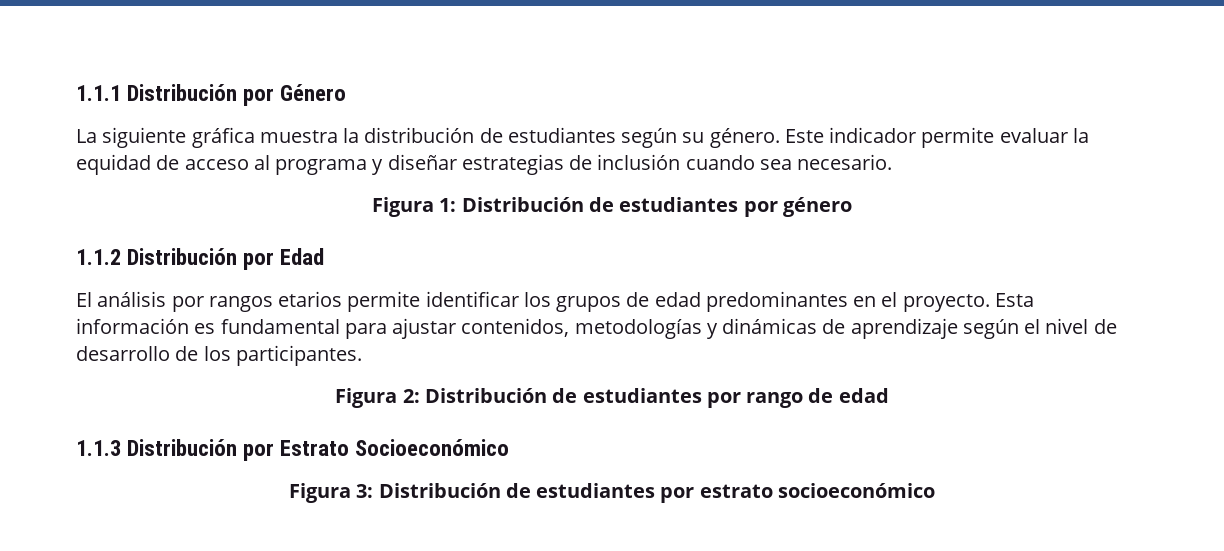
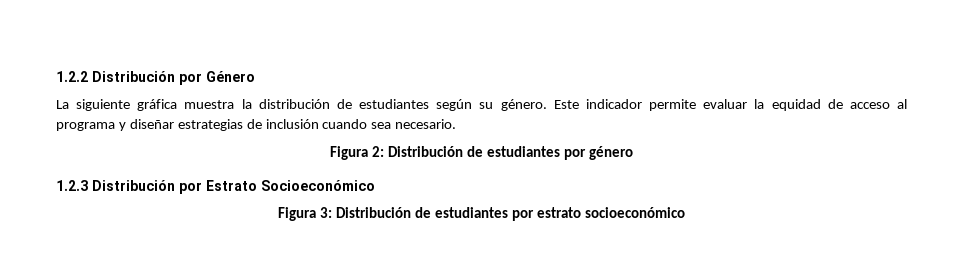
- 1.1.1 Distribución por Género
+ 1.2.2 Distribución por Género
- Figura 1: Distribución de estudiantes por género
+ Figura 2: Distribución de estudiantes por género
- 1.1.2 Distribución por Edad
- El análisis por rangos etarios permite identificar los grupos de edad predominantes en el proyecto. Esta información es fundamental para ajustar contenidos, metodologías y dinámicas de aprendizaje según el nivel de desarrollo de los participantes.
- Figura 2: Distribución de estudiantes por rango de edad
- 1.1.3 Distribución por Estrato Socioeconómico
+ 1.2.3 Distribución por Estrato Socioeconómico

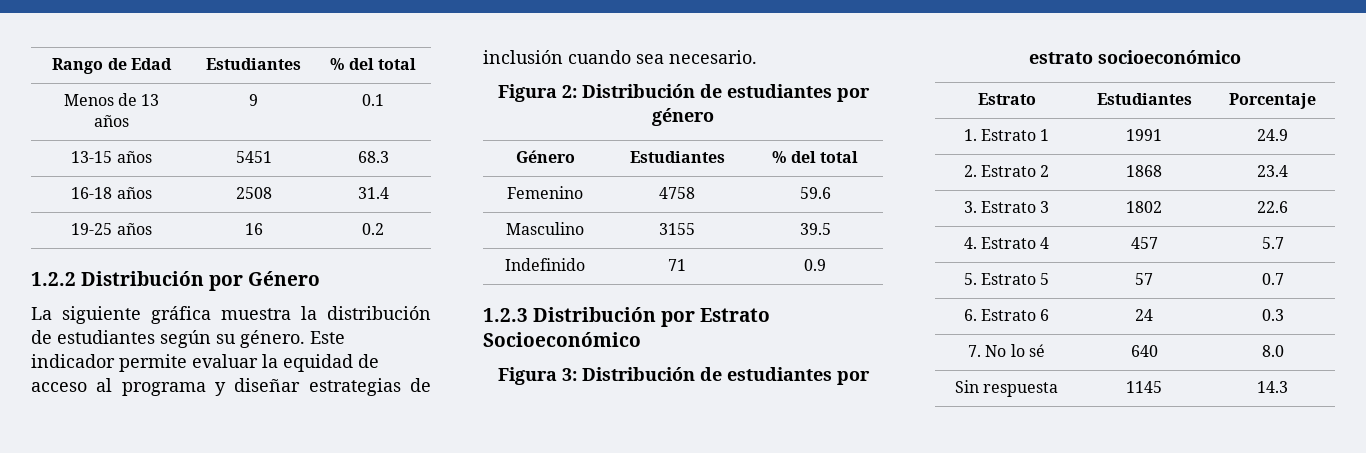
+ Rango de Edad | Estudiantes | % del total
+ Menos de 13 años | 9 | 0.1
+ 13-15 años | 5451 | 68.3
+ 16-18 años | 2508 | 31.4
+ 19-25 años | 16 | 0.2
+ Género | Estudiantes | % del total
+ Femenino | 4758 | 59.6
+ Masculino | 3155 | 39.5
+ Indefinido | 71 | 0.9
+ Estrato | Estudiantes | Porcentaje
+ 1. Estrato 1 | 1991 | 24.9
+ 2. Estrato 2 | 1868 | 23.4
+ 3. Estrato 3 | 1802 | 22.6
+ 4. Estrato 4 | 457 | 5.7
+ 5. Estrato 5 | 57 | 0.7
+ 6. Estrato 6 | 24 | 0.3
+ 7. No lo sé | 640 | 8.0
+ Sin respuesta | 1145 | 14.3

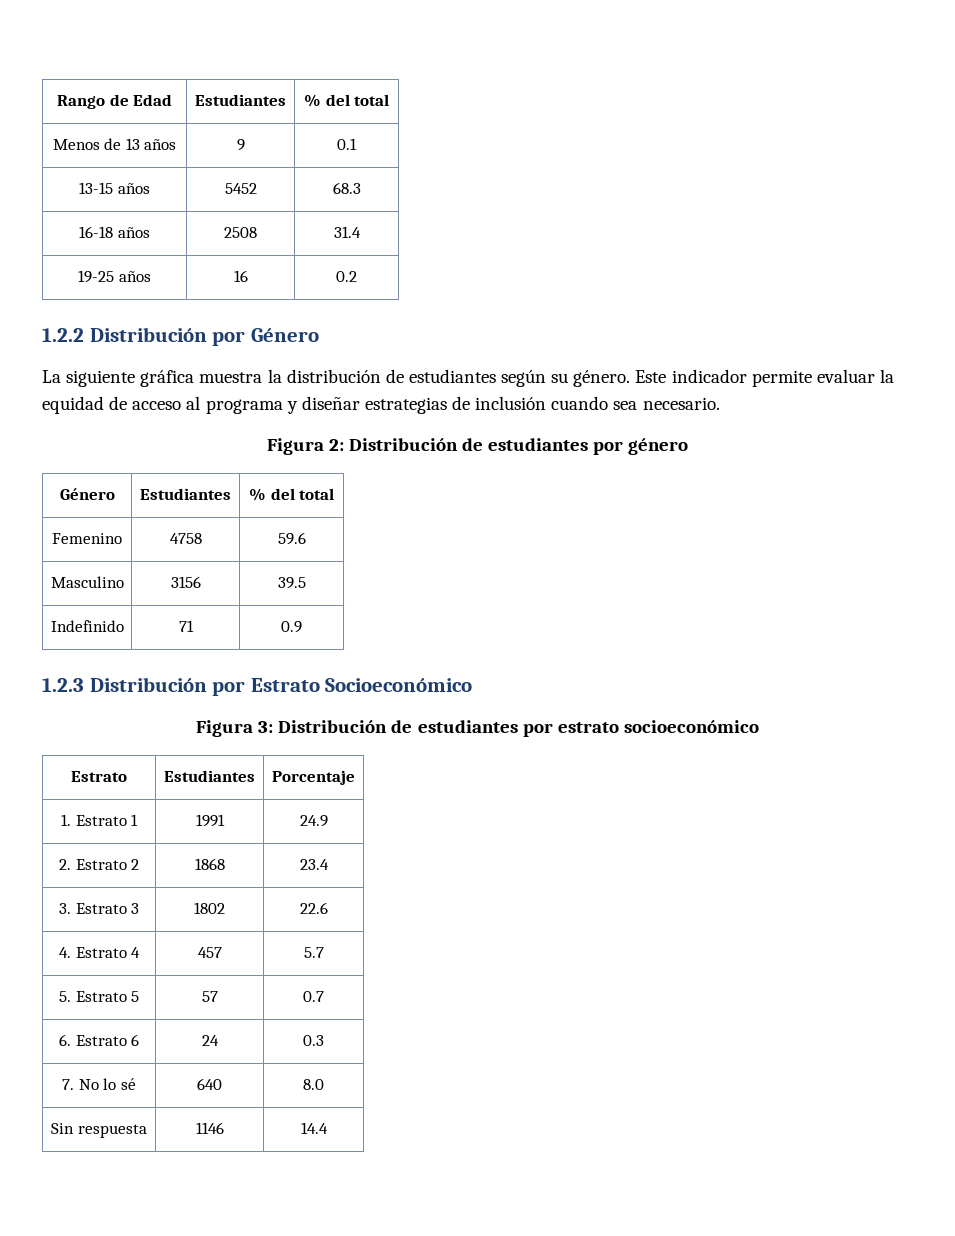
- 13-15 años | 5451 | 68.3
+ 13-15 años | 5452 | 68.3
- Masculino | 3155 | 39.5
+ Masculino | 3156 | 39.5
- Sin respuesta | 1145 | 14.3
+ Sin respuesta | 1146 | 14.4

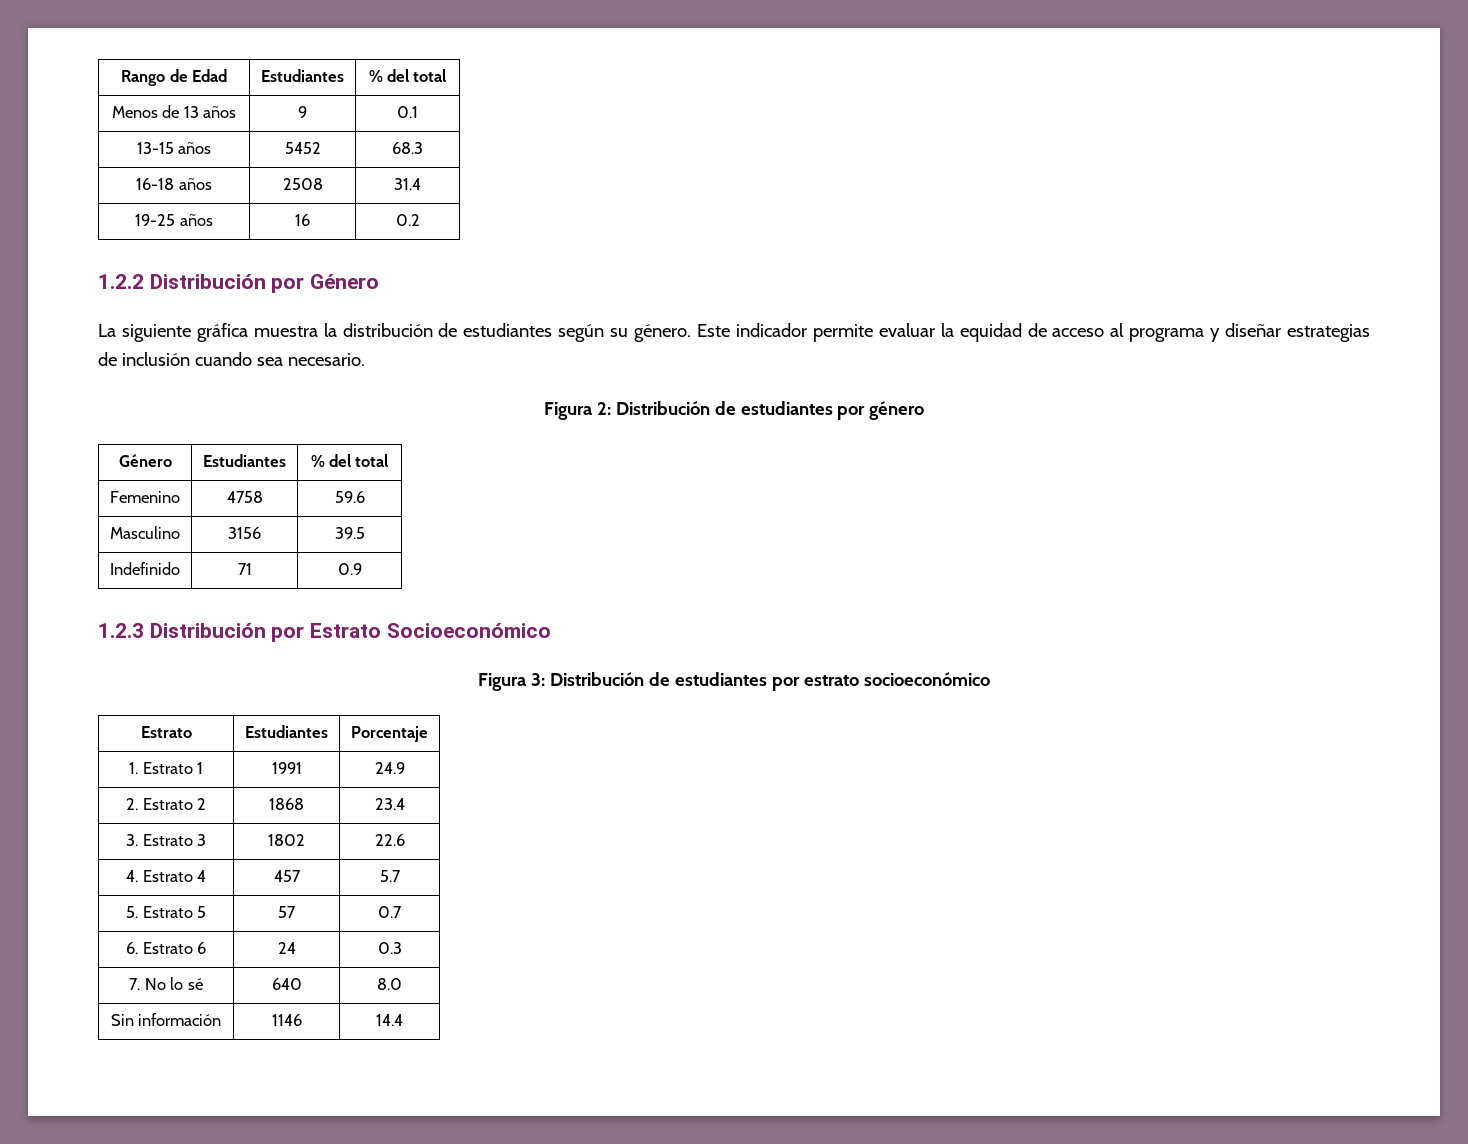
- Sin respuesta | 1146 | 14.4
+ Sin información | 1146 | 14.4

